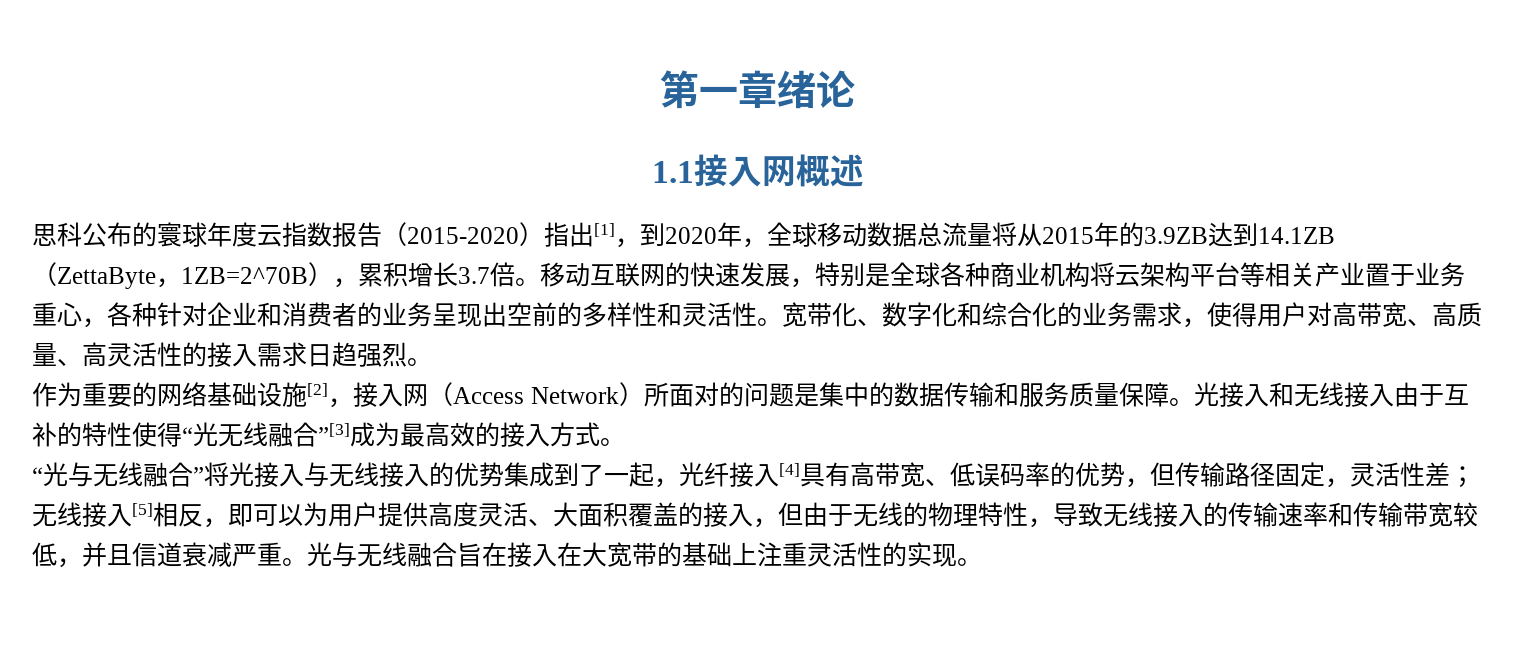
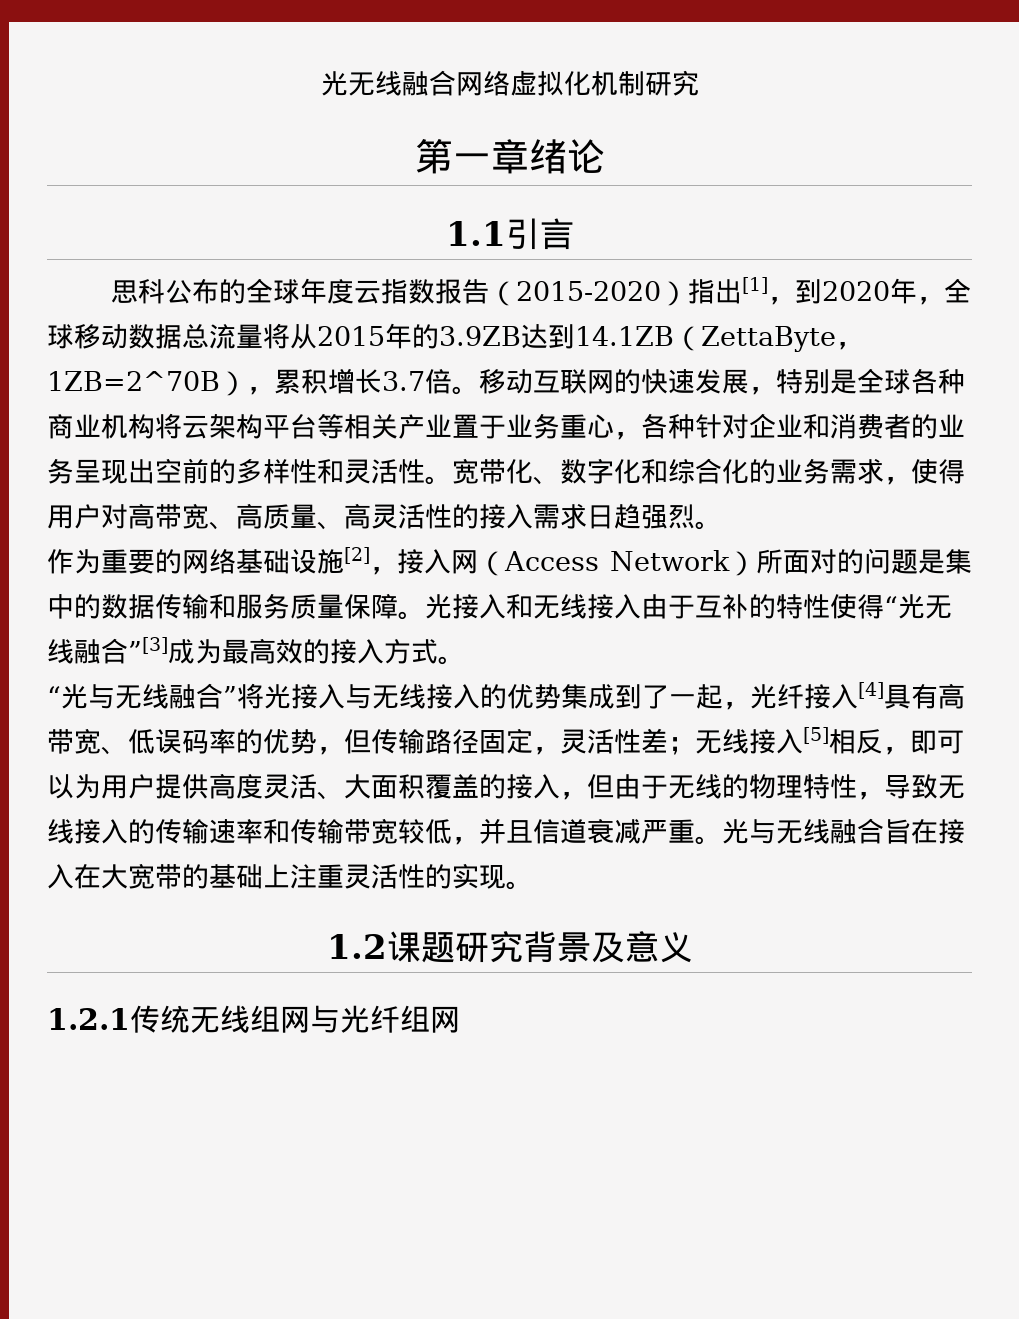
+ 光无线融合网络虚拟化机制研究
- 1.1接入网概述
+ 1.1引言
- 思科公布的寰球年度云指数报告（2015-2020）指出[1]，到2020年，全球移动数据总流量将从2015年的3.9ZB达到14.1ZB（ZettaByte，1ZB=2^70B），累积增长3.7倍。
+ 思科公布的全球年度云指数报告（2015-2020）指出[1]，到2020年，全球移动数据总流量将从2015年的3.9ZB达到14.1ZB（ZettaByte，1ZB=2^70B），累积增长3.7倍。
+ 1.2课题研究背景及意义
+ 1.2.1传统无线组网与光纤组网

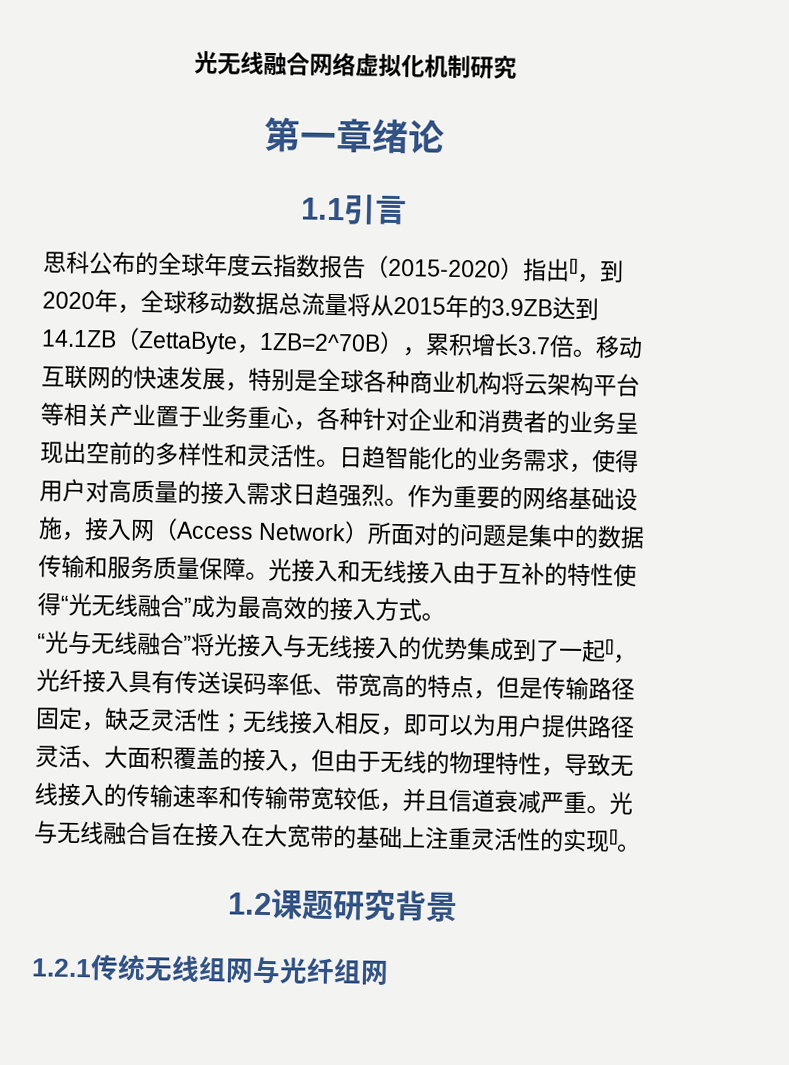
- 思科公布的全球年度云指数报告（2015-2020）指出[1]，到2020年，全球移动数据总流量将从2015年的3.9ZB达到14.1ZB（ZettaByte，1ZB=2^70B），累积增长3.7倍。
+ 思科公布的全球年度云指数报告（2015-2020）指出[]，到2020年，全球移动数据总流量将从2015年的3.9ZB达到14.1ZB（ZettaByte，1ZB=2^70B），累积增长3.7倍。
- 宽带化、数字化和综合化的业务需求，使得用户对高带宽、高质量、高灵活性的接入需求日趋强烈。
- 作为重要的网络基础设施[2]，接入网（Access Network）所面对的问题是集中的数据传输和服务质量保障。
+ 日趋智能化的业务需求，使得用户对高质量的接入需求日趋强烈。作为重要的网络基础设施，接入网（Access Network）所面对的问题是集中的数据传输和服务质量保障。
- 光接入和无线接入由于互补的特性使得“光无线融合”[3]成为最高效的接入方式。
+ 光接入和无线接入由于互补的特性使得“光无线融合”成为最高效的接入方式。
- “光与无线融合”将光接入与无线接入的优势集成到了一起，光纤接入[4]具有高带宽、低误码率的优势，但传输路径固定，灵活性差；无线接入[5]相反，即可以为用户提供高度灵活、大面积覆盖的接入，但由于无线的物理特性，导致无线接入的传输速率和传输带宽较低，并且信道衰减严重。
+ “光与无线融合”将光接入与无线接入的优势集成到了一起[]，光纤接入具有传送误码率低、带宽高的特点，但是传输路径固定，缺乏灵活性；无线接入相反，即可以为用户提供路径灵活、大面积覆盖的接入，但由于无线的物理特性，导致无线接入的传输速率和传输带宽较低，并且信道衰减严重。
- 光与无线融合旨在接入在大宽带的基础上注重灵活性的实现。
+ 光与无线融合旨在接入在大宽带的基础上注重灵活性的实现[]。
- 1.2课题研究背景及意义
+ 1.2课题研究背景

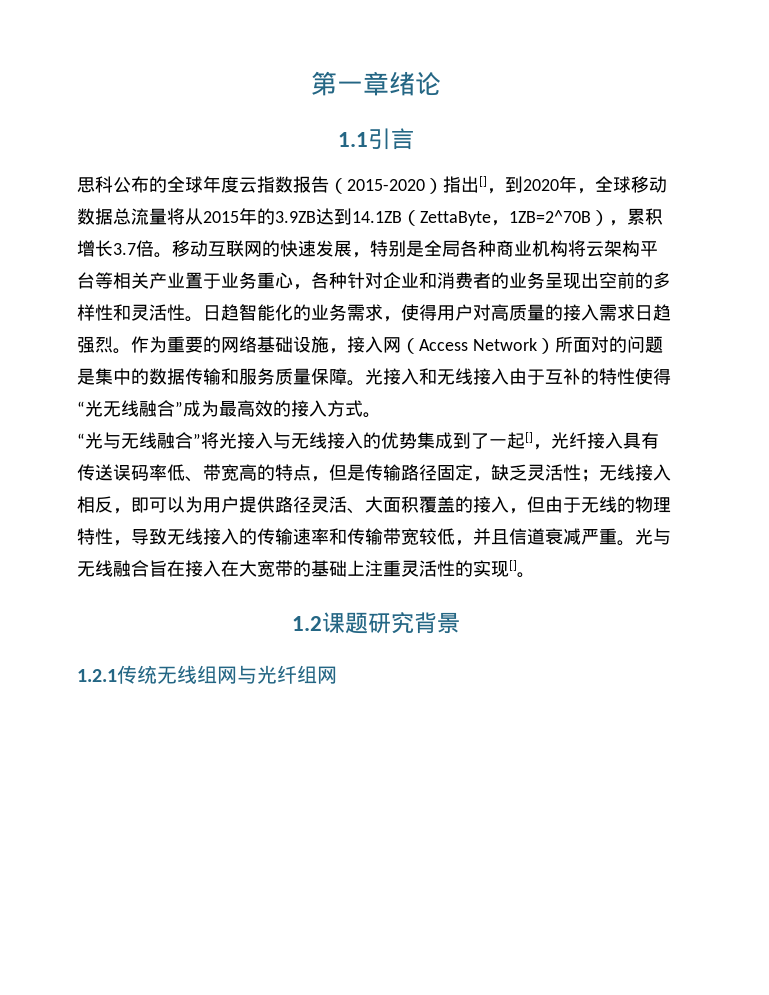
- 光无线融合网络虚拟化机制研究
- 移动互联网的快速发展，特别是全球各种商业机构将云架构平台等相关产业置于业务重心，各种针对企业和消费者的业务呈现出空前的多样性和灵活性。
+ 移动互联网的快速发展，特别是全局各种商业机构将云架构平台等相关产业置于业务重心，各种针对企业和消费者的业务呈现出空前的多样性和灵活性。

